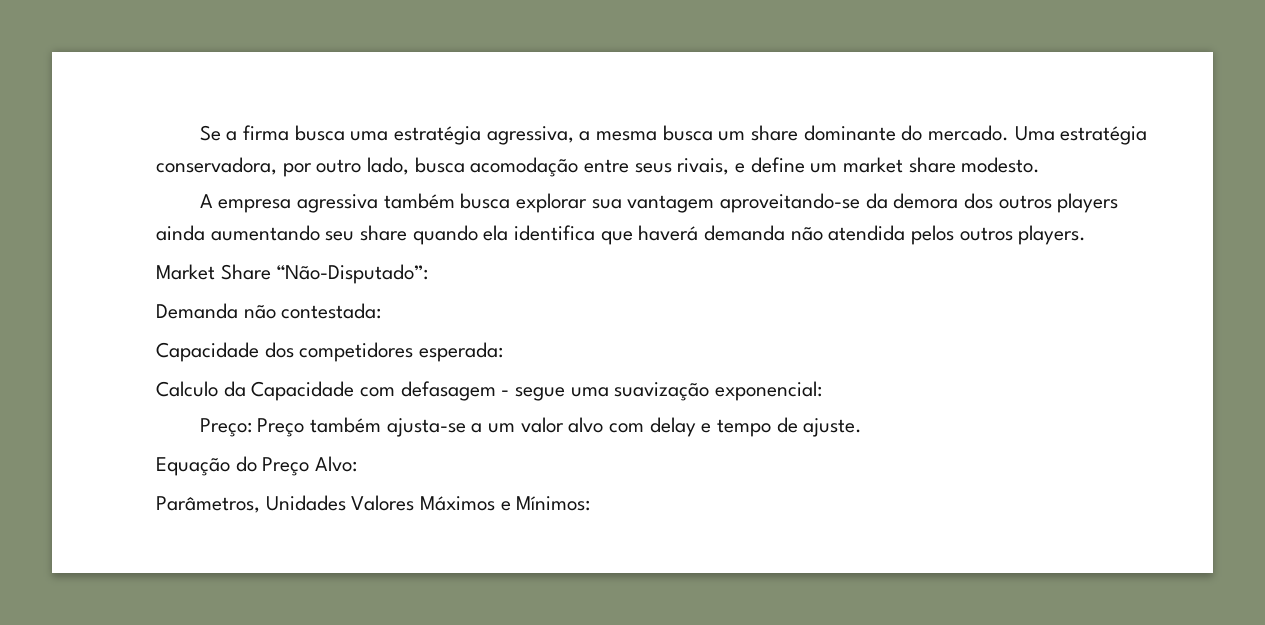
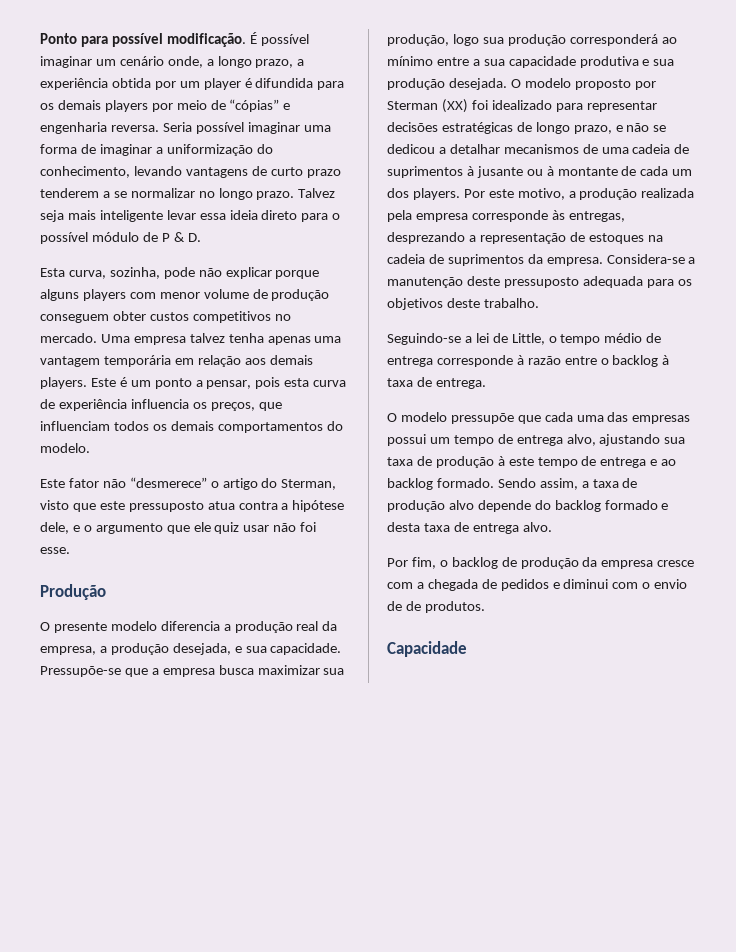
- Se a firma busca uma estratégia agressiva, a mesma busca um share dominante do mercado. Uma estratégia conservadora, por outro lado, busca acomodação entre seus rivais, e define um market share modesto.
- A empresa agressiva também busca explorar sua vantagem aproveitando-se da demora dos outros players ainda aumentando seu share quando ela identifica que haverá demanda não atendida pelos outros players.
- Market Share “Não-Disputado”:
- Demanda não contestada:
- Capacidade dos competidores esperada:
- Calculo da Capacidade com defasagem - segue uma suavização exponencial:
- Preço: Preço também ajusta-se a um valor alvo com delay e tempo de ajuste.
- Equação do Preço Alvo:
- Parâmetros, Unidades Valores Máximos e Mínimos:
+ Ponto para possível modificação. É possível imaginar um cenário onde, a longo prazo, a experiência obtida por um player é difundida para os demais players por meio de “cópias” e engenharia reversa. Seria possível imaginar uma forma de imaginar a uniformização do conhecimento, levando vantagens de curto prazo tenderem a se normalizar no longo prazo. Talvez seja mais inteligente levar essa ideia direto para o possível módulo de P & D.
+ Esta curva, sozinha, pode não explicar porque alguns players com menor volume de produção conseguem obter custos competitivos no mercado. Uma empresa talvez tenha apenas uma vantagem temporária em relação aos demais players. Este é um ponto a pensar, pois esta curva de experiência influencia os preços, que influenciam todos os demais comportamentos do modelo.
+ Este fator não “desmerece” o artigo do Sterman, visto que este pressuposto atua contra a hipótese dele, e o argumento que ele quiz usar não foi esse.
+ Produção
+ O presente modelo diferencia a produção real da empresa, a produção desejada, e sua capacidade. Pressupõe-se que a empresa busca maximizar sua produção, logo sua produção corresponderá ao mínimo entre a sua capacidade produtiva e sua produção desejada. O modelo proposto por Sterman (XX) foi idealizado para representar decisões estratégicas de longo prazo, e não se dedicou a detalhar mecanismos de uma cadeia de suprimentos à jusante ou à montante de cada um dos players. Por este motivo, a produção realizada pela empresa corresponde às entregas, desprezando a representação de estoques na cadeia de suprimentos da empresa. Considera-se a manutenção deste pressuposto adequada para os objetivos deste trabalho.
+ Seguindo-se a lei de Little, o tempo médio de entrega corresponde à razão entre o backlog à taxa de entrega.
+ O modelo pressupõe que cada uma das empresas possui um tempo de entrega alvo, ajustando sua taxa de produção à este tempo de entrega e ao backlog formado. Sendo assim, a taxa de produção alvo depende do backlog formado e desta taxa de entrega alvo.
+ Por fim, o backlog de produção da empresa cresce com a chegada de pedidos e diminui com o envio de de produtos.
+ Capacidade

